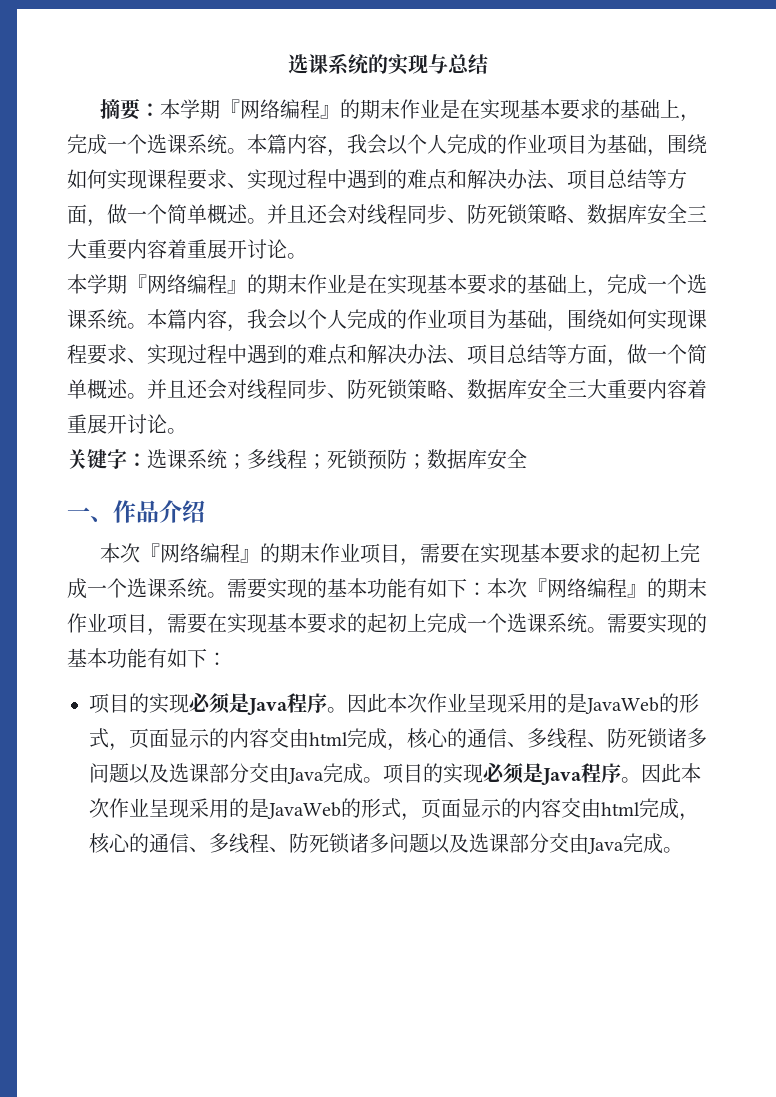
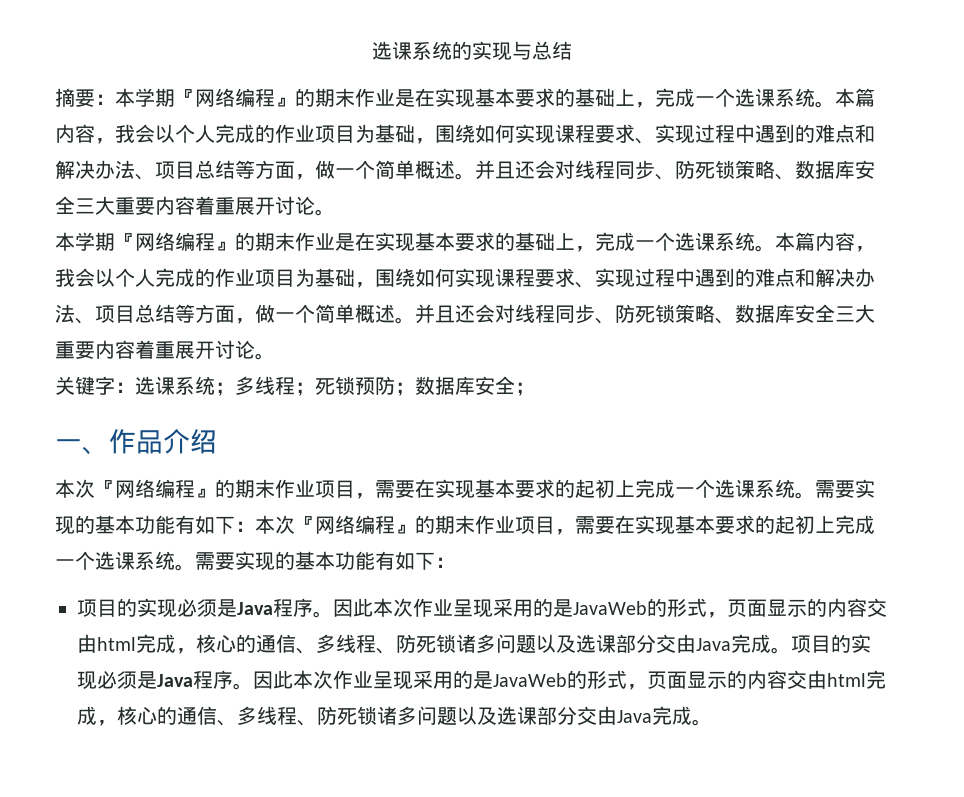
- 关键字：选课系统；多线程；死锁预防；数据库安全
+ 关键字：选课系统；多线程；死锁预防；数据库安全；

